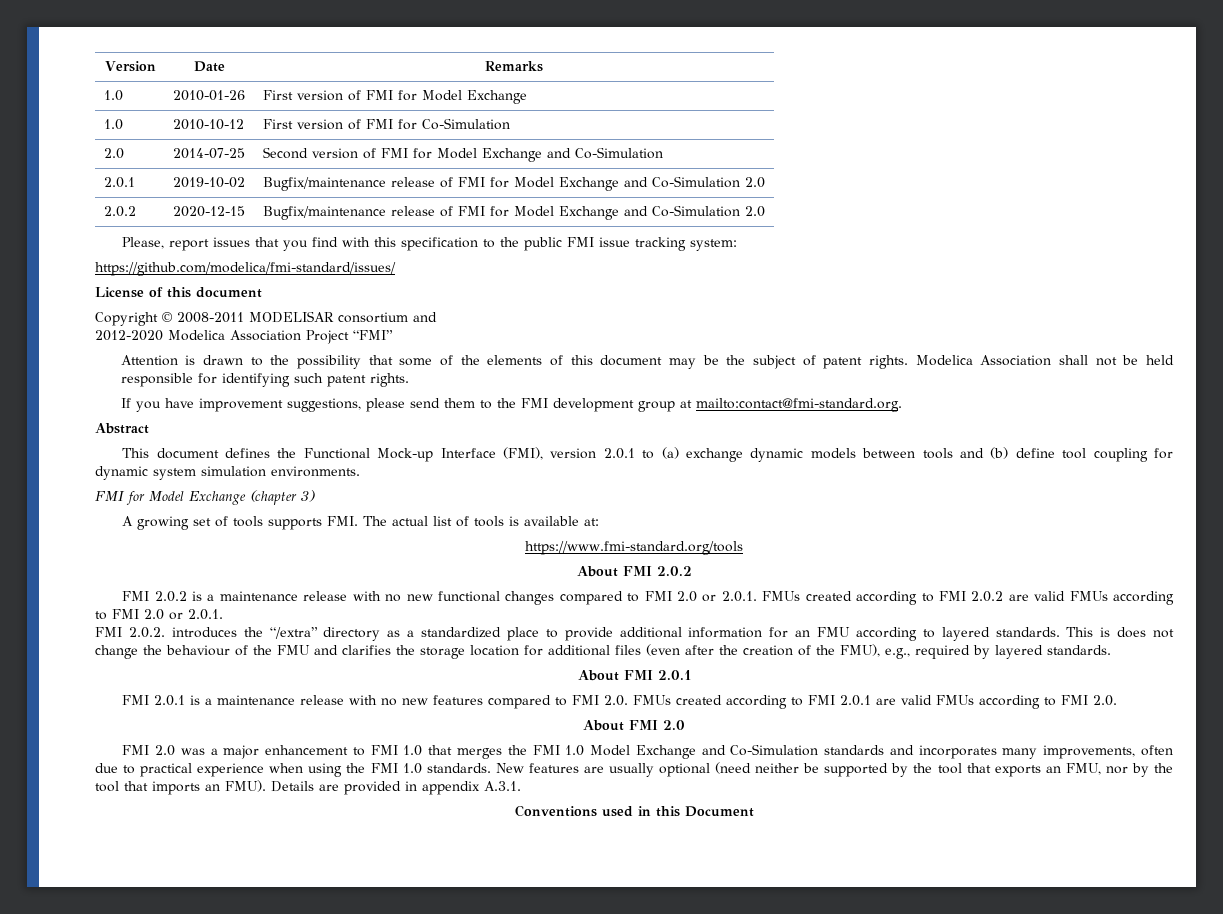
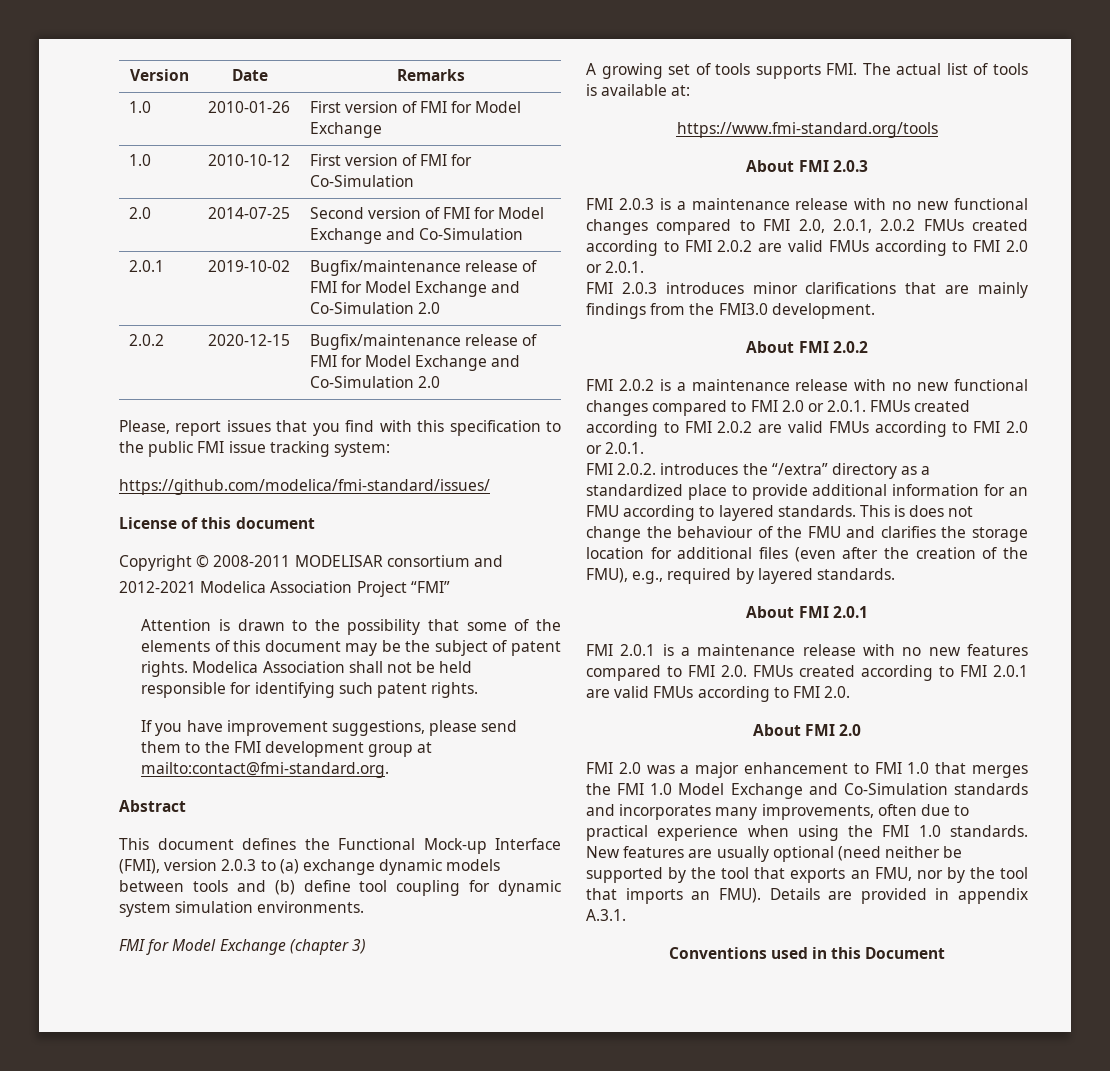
- 2012-2020 Modelica Association Project “FMI”
+ 2012-2021 Modelica Association Project “FMI”
- This document defines the Functional Mock-up Interface (FMI), version 2.0.1 to (a) exchange dynamic models between tools and (b) define tool coupling for dynamic system simulation environments.
+ This document defines the Functional Mock-up Interface (FMI), version 2.0.3 to (a) exchange dynamic models between tools and (b) define tool coupling for dynamic system simulation environments.
+ About FMI 2.0.3
+ FMI 2.0.3 is a maintenance release with no new functional changes compared to FMI 2.0, 2.0.1, 2.0.2 FMUs created according to FMI 2.0.2 are valid FMUs according to FMI 2.0 or 2.0.1.
+ FMI 2.0.3 introduces minor clarifications that are mainly findings from the FMI3.0 development.

